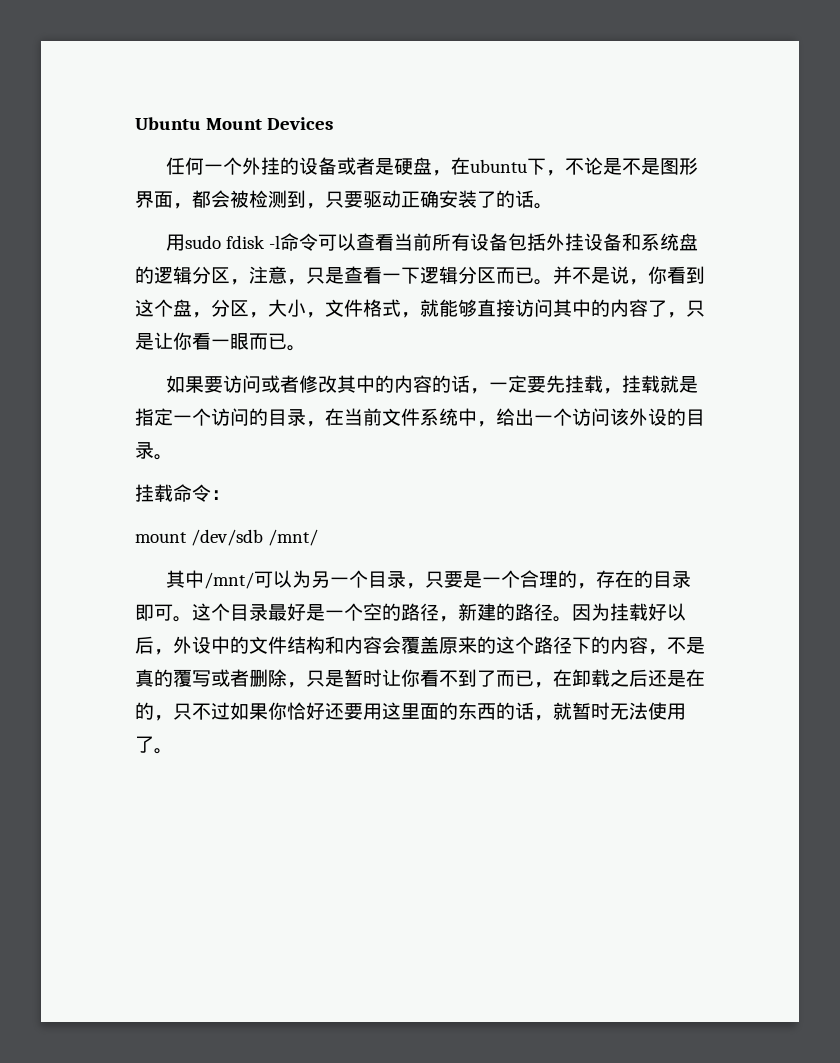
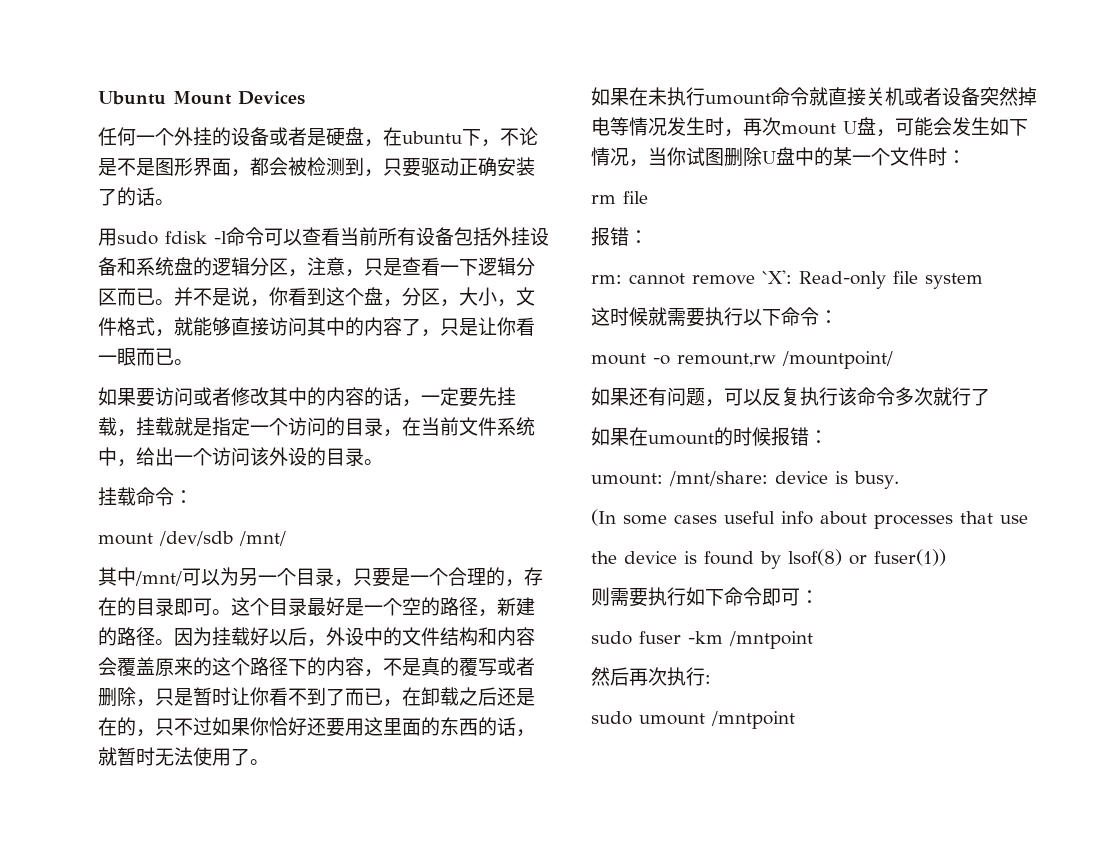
+ 如果在未执行umount命令就直接关机或者设备突然掉电等情况发生时，再次mount U盘，可能会发生如下情况，当你试图删除U盘中的某一个文件时：
+ rm file
+ 报错：
+ rm: cannot remove `X': Read-only file system
+ 这时候就需要执行以下命令：
+ mount -o remount,rw /mountpoint/
+ 如果还有问题，可以反复执行该命令多次就行了
+ 如果在umount的时候报错：
+ umount: /mnt/share: device is busy.
+ (In some cases useful info about processes that use
+ the device is found by lsof(8) or fuser(1))
+ 则需要执行如下命令即可：
+ sudo fuser -km /mntpoint
+ 然后再次执行:
+ sudo umount /mntpoint

